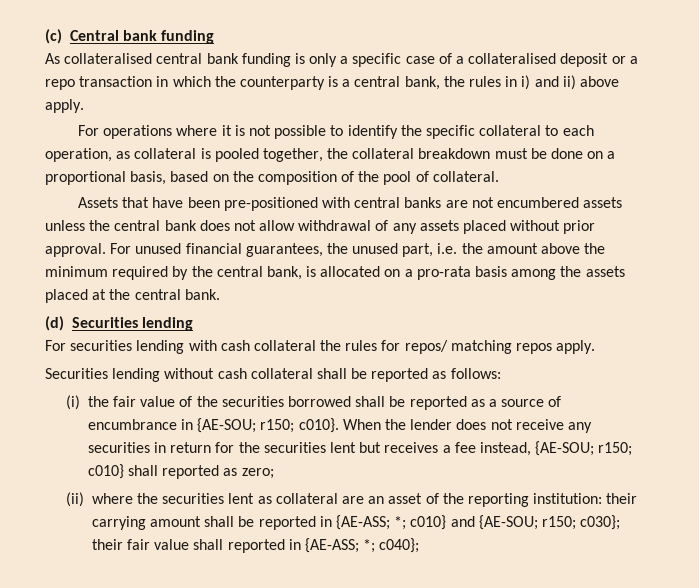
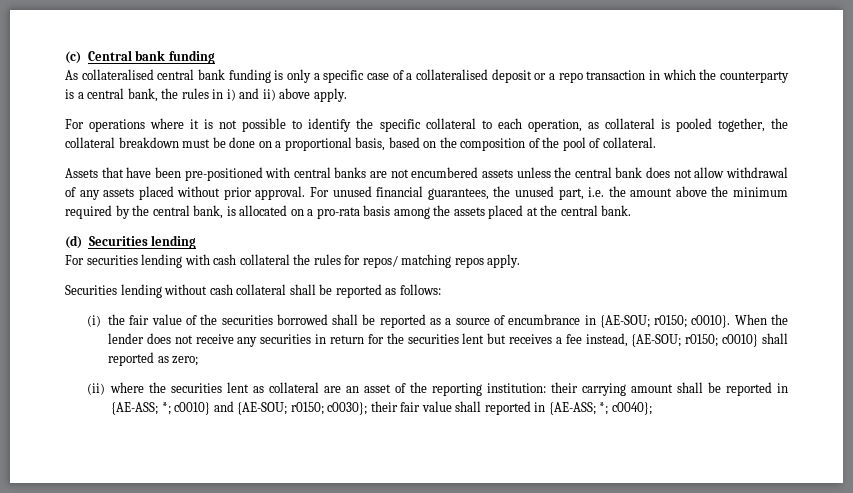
- (i) the fair value of the securities borrowed shall be reported as a source of encumbrance in {AE-SOU; r150; c010}.
+ (i) the fair value of the securities borrowed shall be reported as a source of encumbrance in {AE-SOU; r0150; c0010}.
- When the lender does not receive any securities in return for the securities lent but receives a fee instead, {AE-SOU; r150; c010} shall reported as zero;
+ When the lender does not receive any securities in return for the securities lent but receives a fee instead, {AE-SOU; r0150; c0010} shall reported as zero;
- (ii) where the securities lent as collateral are an asset of the reporting institution: their carrying amount shall be reported in {AE-ASS; *; c010} and {AE-SOU; r150; c030}; their fair value shall reported in {AE-ASS; *; c040};
+ (ii) where the securities lent as collateral are an asset of the reporting institution: their carrying amount shall be reported in {AE-ASS; *; c0010} and {AE-SOU; r0150; c0030}; their fair value shall reported in {AE-ASS; *; c0040};

